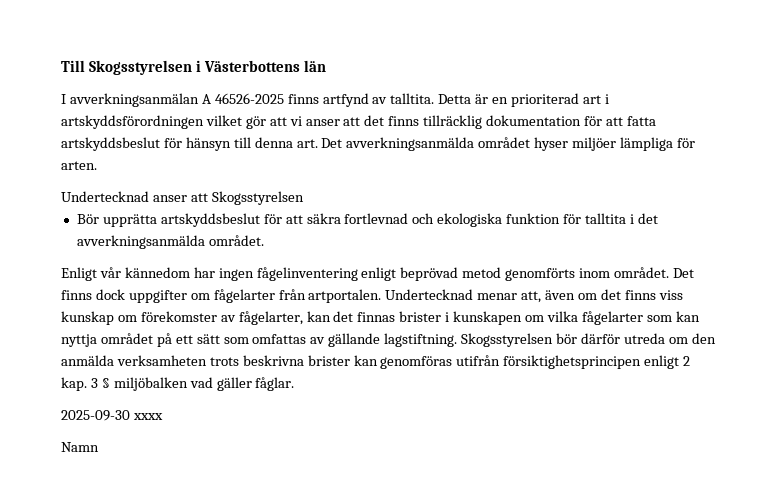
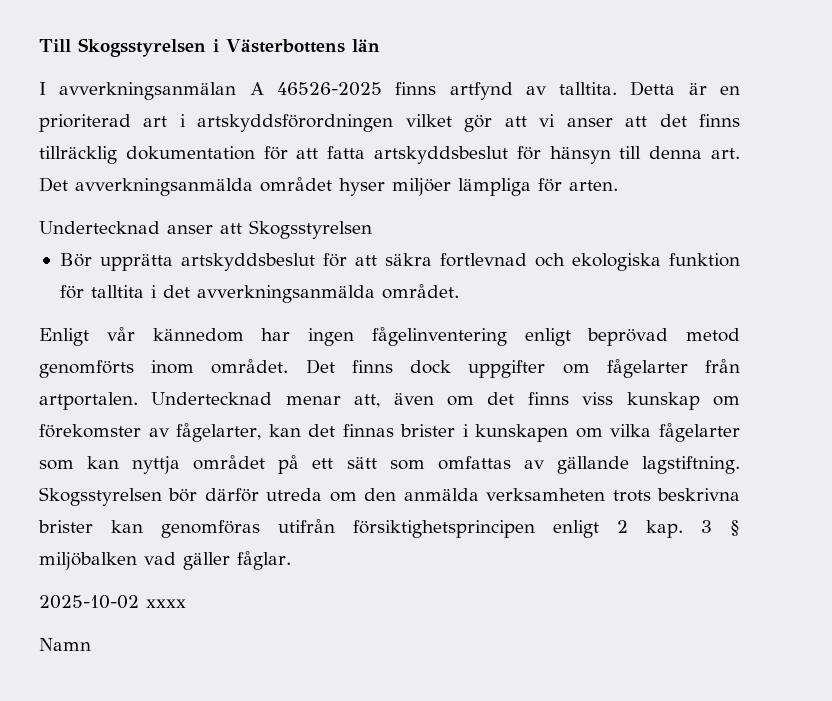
- 2025-09-30 xxxx
+ 2025-10-02 xxxx

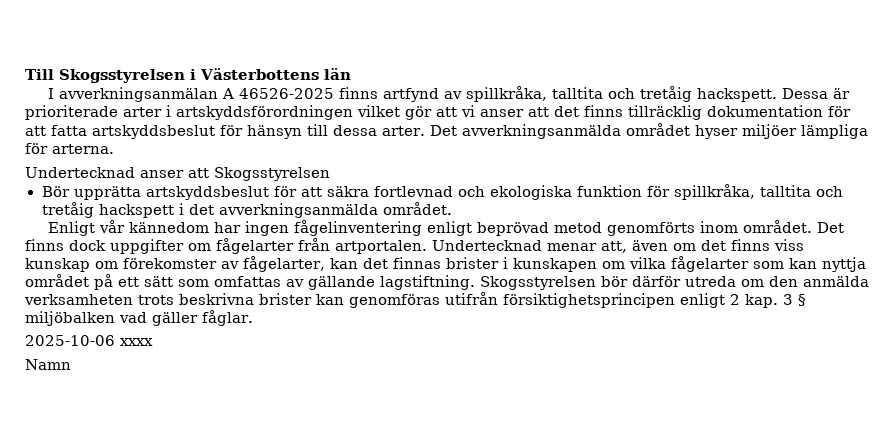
- I avverkningsanmälan A 46526-2025 finns artfynd av talltita. Detta är en prioriterad art i artskyddsförordningen vilket gör att vi anser att det finns tillräcklig dokumentation för att fatta artskyddsbeslut för hänsyn till denna art. Det avverkningsanmälda området hyser miljöer lämpliga för arten.
+ I avverkningsanmälan A 46526-2025 finns artfynd av spillkråka, talltita och tretåig hackspett. Dessa är prioriterade arter i artskyddsförordningen vilket gör att vi anser att det finns tillräcklig dokumentation för att fatta artskyddsbeslut för hänsyn till dessa arter. Det avverkningsanmälda området hyser miljöer lämpliga för arterna.
- Bör upprätta artskyddsbeslut för att säkra fortlevnad och ekologiska funktion för talltita i det avverkningsanmälda området.
+ Bör upprätta artskyddsbeslut för att säkra fortlevnad och ekologiska funktion för spillkråka, talltita och tretåig hackspett i det avverkningsanmälda området.
- 2025-10-02 xxxx
+ 2025-10-06 xxxx

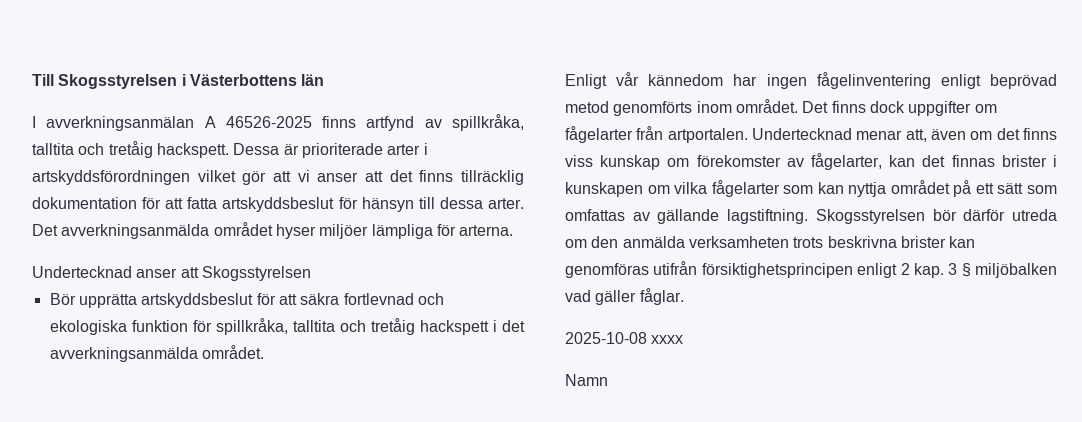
- 2025-10-06 xxxx
+ 2025-10-08 xxxx

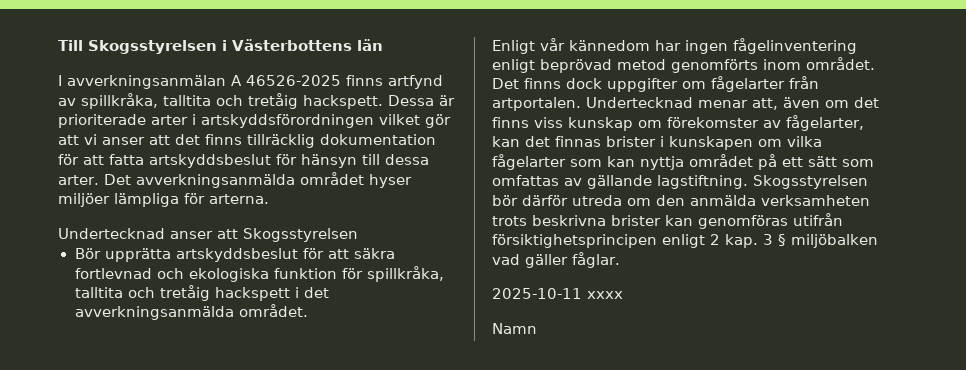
- 2025-10-08 xxxx
+ 2025-10-11 xxxx

